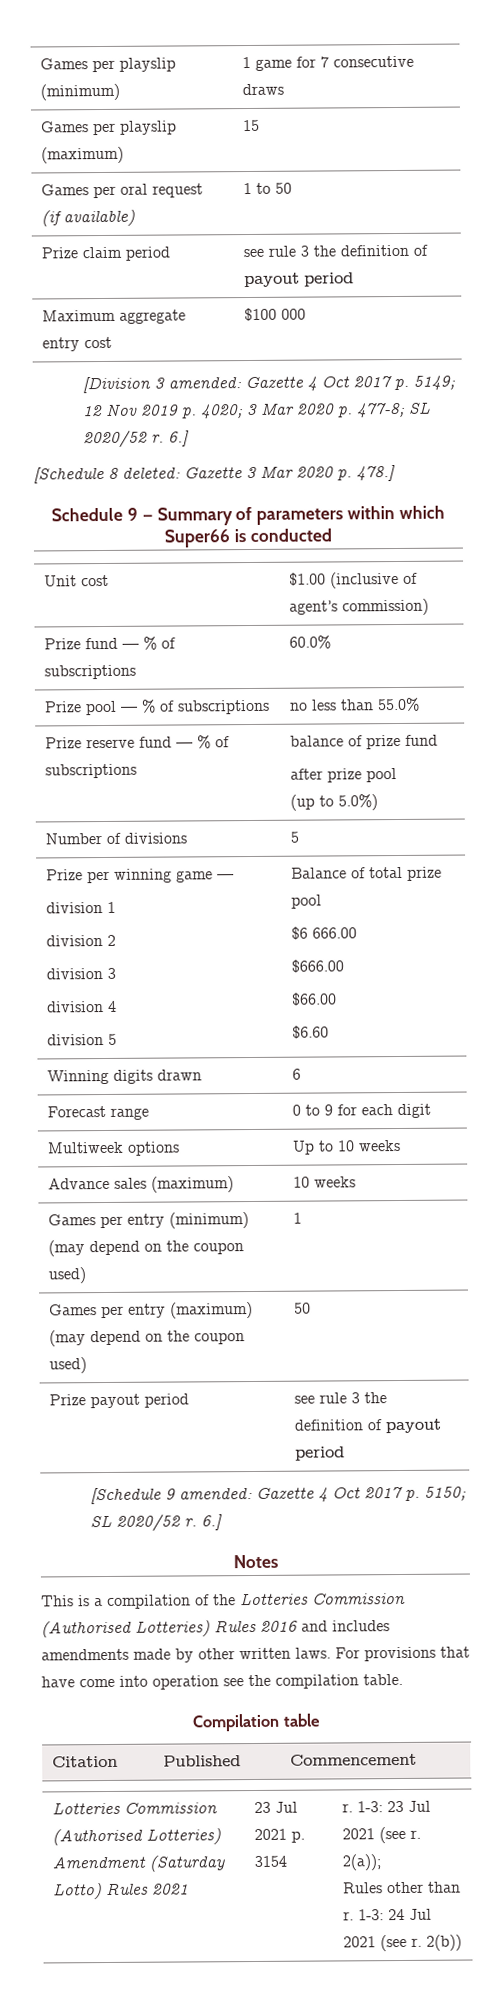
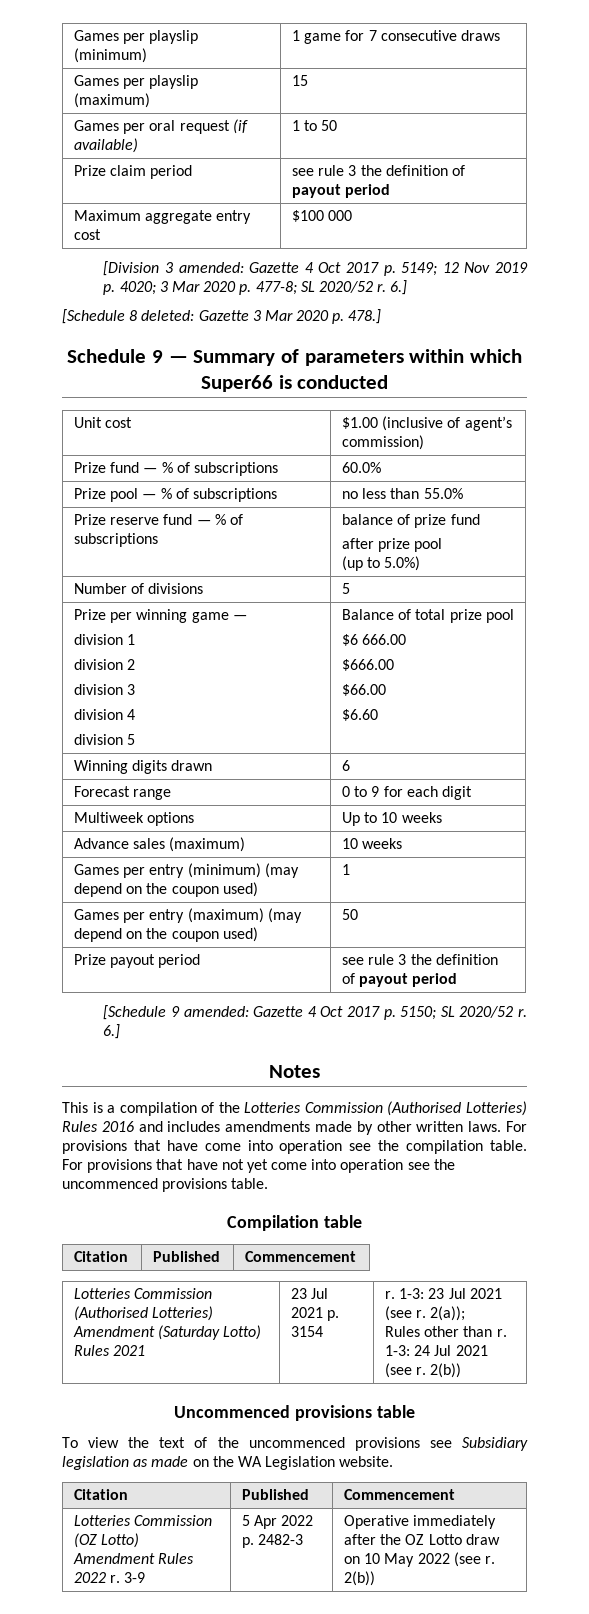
+ For provisions that have not yet come into operation see the uncommenced provisions table.
+ Uncommenced provisions table
+ To view the text of the uncommenced provisions see Subsidiary legislation as made on the WA Legislation website.
+ Citation | Published | Commencement
+ Lotteries Commission (OZ Lotto) Amendment Rules 2022 r. 3-9 | 5 Apr 2022 p. 2482-3 | Operative immediately after the OZ Lotto draw on 10 May 2022 (see r. 2(b))

